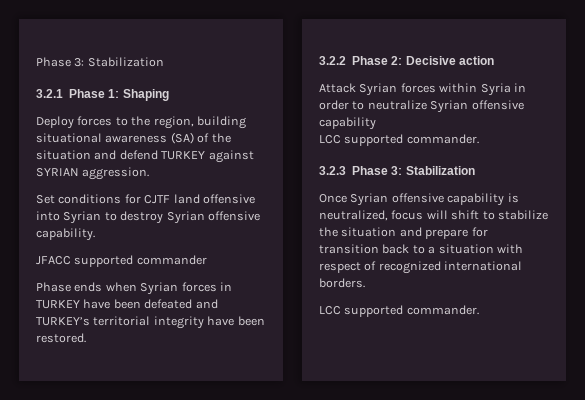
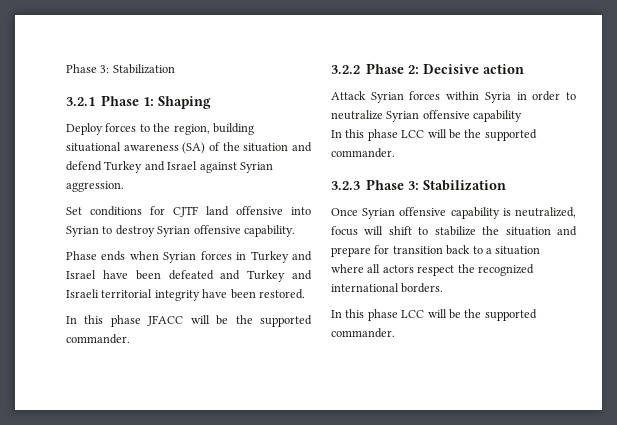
- Deploy forces to the region, building situational awareness (SA) of the situation and defend TURKEY against SYRIAN aggression.
+ Deploy forces to the region, building situational awareness (SA) of the situation and defend Turkey and Israel against Syrian aggression.
- JFACC supported commander
- Phase ends when Syrian forces in TURKEY have been defeated and TURKEY’s territorial integrity have been restored.
+ Phase ends when Syrian forces in Turkey and Israel have been defeated and Turkey and Israeli territorial integrity have been restored.
+ In this phase JFACC will be the supported commander.
  Attack Syrian forces within Syria in order to neutralize Syrian offensive capability
- LCC supported commander.
+ In this phase LCC will be the supported commander.
- Once Syrian offensive capability is neutralized, focus will shift to stabilize the situation and prepare for transition back to a situation with respect of recognized international borders.
- LCC supported commander.
+ Once Syrian offensive capability is neutralized, focus will shift to stabilize the situation and prepare for transition back to a situation where all actors respect the recognized international borders.
+ In this phase LCC will be the supported commander.

